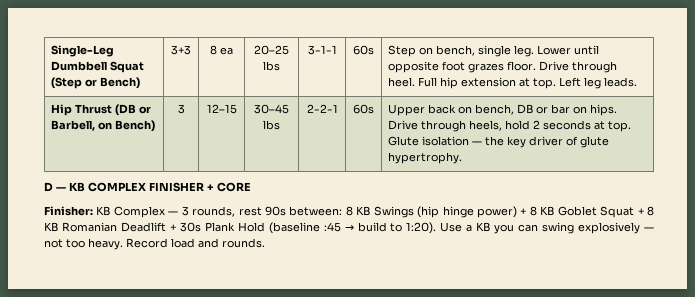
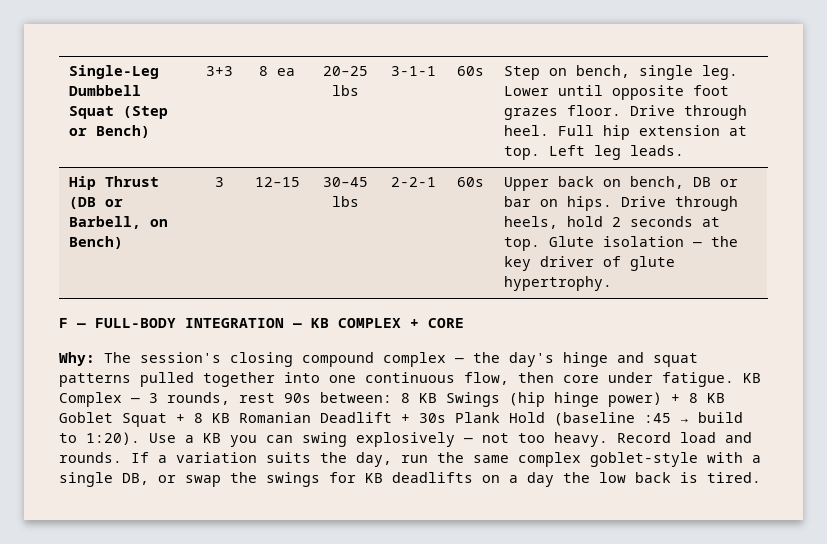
- D — KB COMPLEX FINISHER + CORE
+ F — FULL-BODY INTEGRATION — KB COMPLEX + CORE
- Finisher: KB Complex — 3 rounds, rest 90s between: 8 KB Swings (hip hinge power) + 8 KB Goblet Squat + 8 KB Romanian Deadlift + 30s Plank Hold (baseline :45 → build to 1:20).
+ Why: The session's closing compound complex — the day's hinge and squat patterns pulled together into one continuous flow, then core under fatigue. KB Complex — 3 rounds, rest 90s between: 8 KB Swings (hip hinge power) + 8 KB Goblet Squat + 8 KB Romanian Deadlift + 30s Plank Hold (baseline :45 → build to 1:20).
+ If a variation suits the day, run the same complex goblet-style with a single DB, or swap the swings for KB deadlifts on a day the low back is tired.

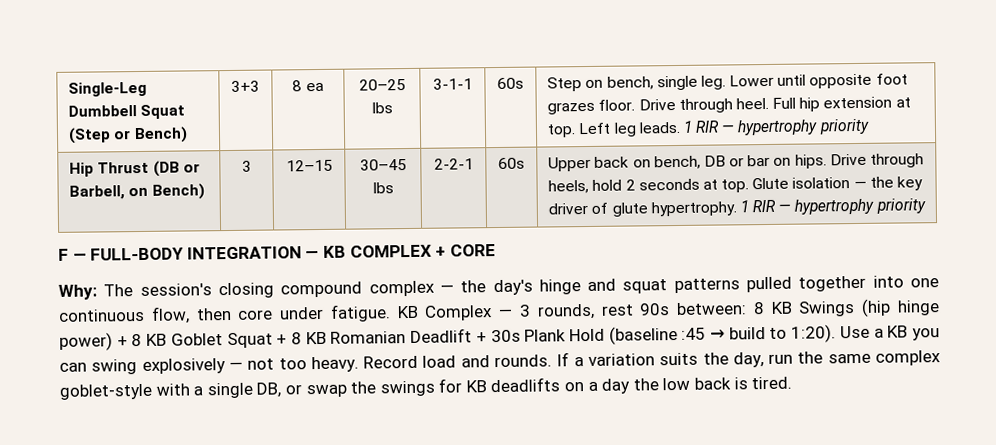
- Single-Leg Dumbbell Squat (Step or Bench) | 3+3 | 8 ea | 20–25 lbs | 3-1-1 | 60s | Step on bench, single leg. Lower until opposite foot grazes floor. Drive through heel. Full hip extension at top. Left leg leads.
+ Single-Leg Dumbbell Squat (Step or Bench) | 3+3 | 8 ea | 20–25 lbs | 3-1-1 | 60s | Step on bench, single leg. Lower until opposite foot grazes floor. Drive through heel. Full hip extension at top. Left leg leads. 1 RIR — hypertrophy priority
- Glute isolation — the key driver of glute hypertrophy.
+ Glute isolation — the key driver of glute hypertrophy. 1 RIR — hypertrophy priority

